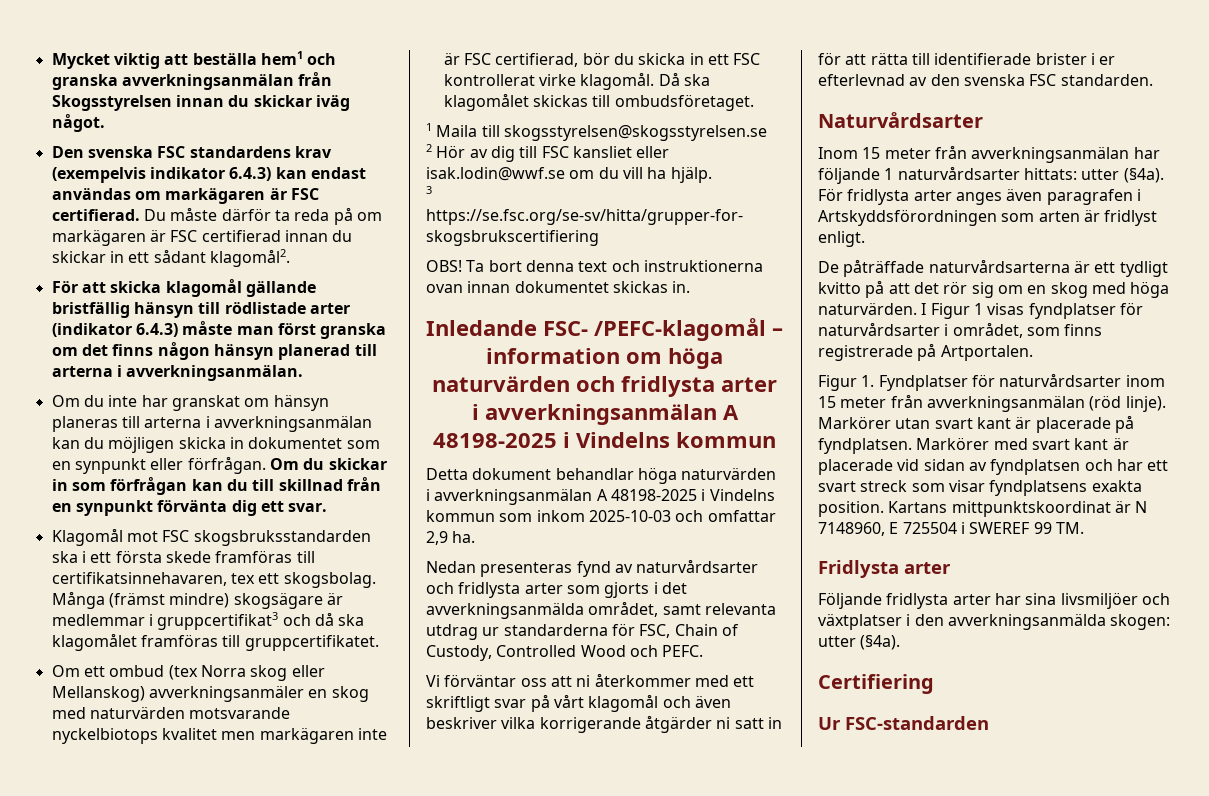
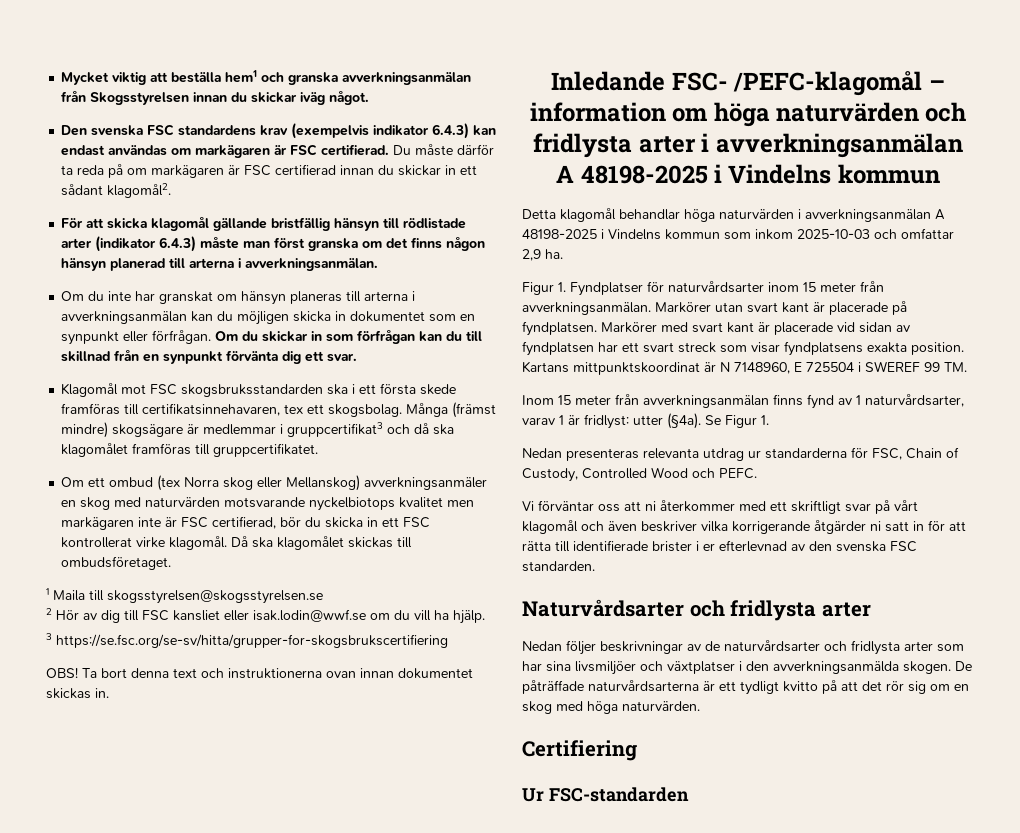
- Detta dokument behandlar höga naturvärden i avverkningsanmälan A 48198-2025 i Vindelns kommun som inkom 2025-10-03 och omfattar 2,9 ha.
+ Detta klagomål behandlar höga naturvärden i avverkningsanmälan A 48198-2025 i Vindelns kommun som inkom 2025-10-03 och omfattar 2,9 ha.
- Nedan presenteras fynd av naturvårdsarter och fridlysta arter som gjorts i det avverkningsanmälda området, samt relevanta utdrag ur standarderna för FSC, Chain of Custody, Controlled Wood och PEFC.
+ Figur 1. Fyndplatser för naturvårdsarter inom 15 meter från avverkningsanmälan. Markörer utan svart kant är placerade på fyndplatsen. Markörer med svart kant är placerade vid sidan av fyndplatsen har ett svart streck som visar fyndplatsens exakta position. Kartans mittpunktskoordinat är N 7148960, E 725504 i SWEREF 99 TM.
+ Inom 15 meter från avverkningsanmälan finns fynd av 1 naturvårdsarter, varav 1 är fridlyst: utter (§4a). Se Figur 1.
+ Nedan presenteras relevanta utdrag ur standarderna för FSC, Chain of Custody, Controlled Wood och PEFC.
- Naturvårdsarter
- Inom 15 meter från avverkningsanmälan har följande 1 naturvårdsarter hittats: utter (§4a). För fridlysta arter anges även paragrafen i Artskyddsförordningen som arten är fridlyst enligt.
- De påträffade naturvårdsarterna är ett tydligt kvitto på att det rör sig om en skog med höga naturvärden. I Figur 1 visas fyndplatser för naturvårdsarter i området, som finns registrerade på Artportalen.
- Figur 1. Fyndplatser för naturvårdsarter inom 15 meter från avverkningsanmälan (röd linje). Markörer utan svart kant är placerade på fyndplatsen. Markörer med svart kant är placerade vid sidan av fyndplatsen och har ett svart streck som visar fyndplatsens exakta position. Kartans mittpunktskoordinat är N 7148960, E 725504 i SWEREF 99 TM.
- Fridlysta arter
- Följande fridlysta arter har sina livsmiljöer och växtplatser i den avverkningsanmälda skogen: utter (§4a).
+ Naturvårdsarter och fridlysta arter
+ Nedan följer beskrivningar av de naturvårdsarter och fridlysta arter som har sina livsmiljöer och växtplatser i den avverkningsanmälda skogen. De påträffade naturvårdsarterna är ett tydligt kvitto på att det rör sig om en skog med höga naturvärden.

